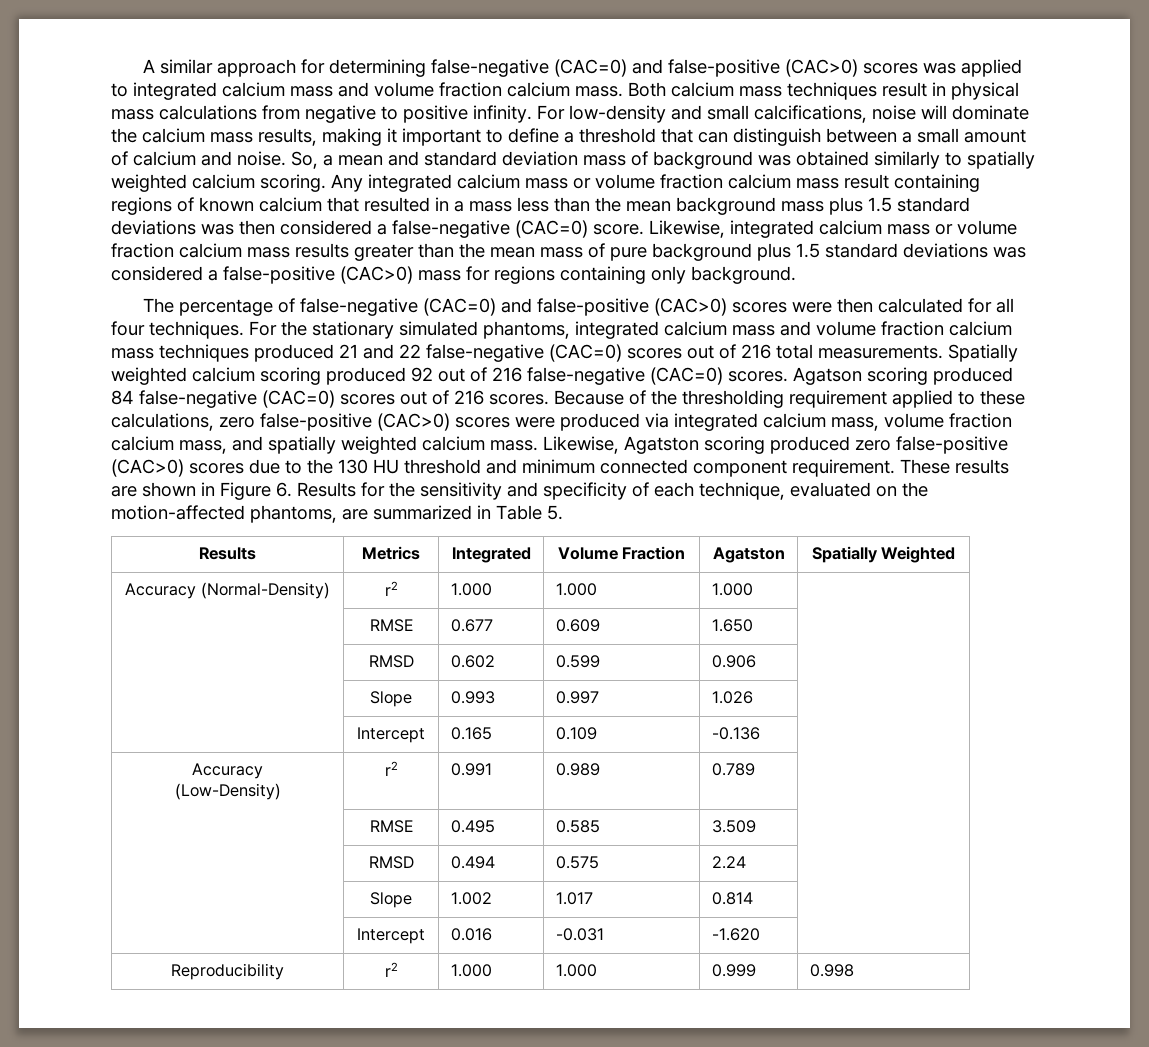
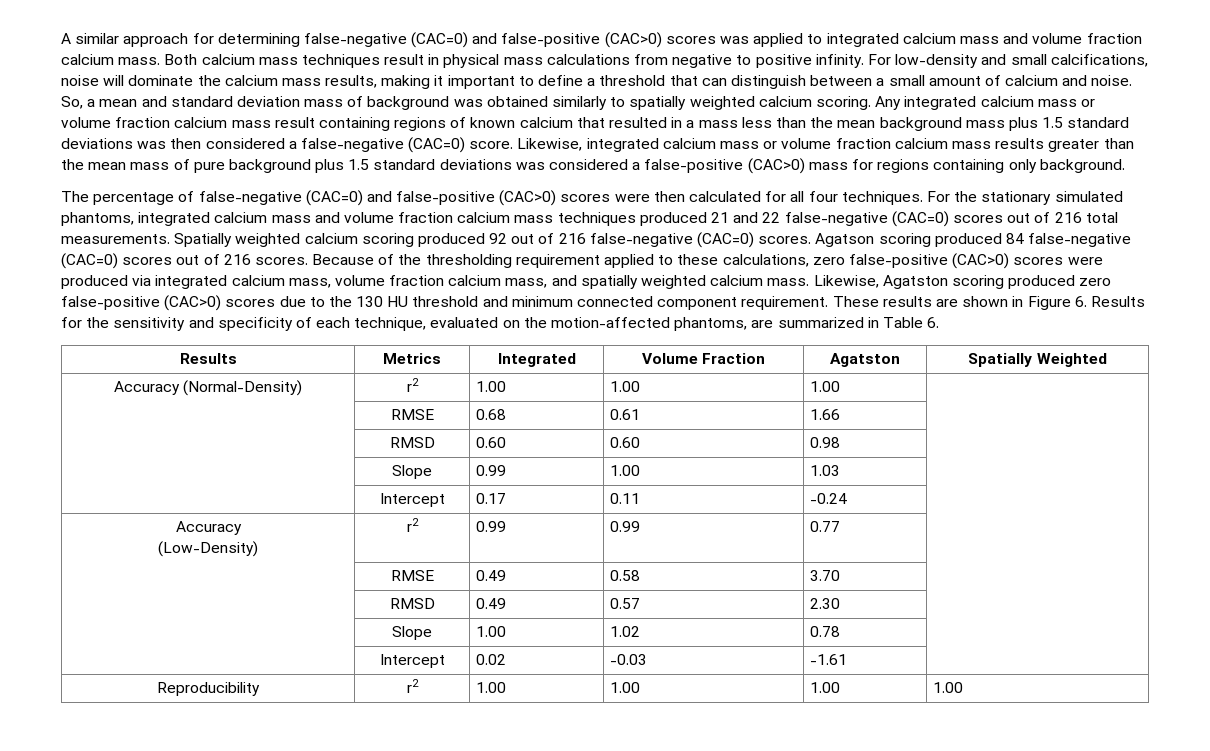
- These results are shown in Figure 6. Results for the sensitivity and specificity of each technique, evaluated on the motion-affected phantoms, are summarized in Table 5.
+ These results are shown in Figure 6. Results for the sensitivity and specificity of each technique, evaluated on the motion-affected phantoms, are summarized in Table 6.
- Accuracy (Normal-Density) | r2 | 1.000 | 1.000 | 1.000 |
- | RMSE | 0.677 | 0.609 | 1.650 |
- | RMSD | 0.602 | 0.599 | 0.906 |
- | Slope | 0.993 | 0.997 | 1.026 |
- | Intercept | 0.165 | 0.109 | -0.136 |
+ Accuracy (Normal-Density) | r2 | 1.00 | 1.00 | 1.00 |
+ | RMSE | 0.68 | 0.61 | 1.66 |
+ | RMSD | 0.60 | 0.60 | 0.98 |
+ | Slope | 0.99 | 1.00 | 1.03 |
+ | Intercept | 0.17 | 0.11 | -0.24 |
  Accuracy
- (Low-Density) | r2 | 0.991 | 0.989 | 0.789 |
- | RMSE | 0.495 | 0.585 | 3.509 |
- | RMSD | 0.494 | 0.575 | 2.24 |
- | Slope | 1.002 | 1.017 | 0.814 |
- | Intercept | 0.016 | -0.031 | -1.620 |
- Reproducibility | r2 | 1.000 | 1.000 | 0.999 | 0.998
+ (Low-Density) | r2 | 0.99 | 0.99 | 0.77 |
+ | RMSE | 0.49 | 0.58 | 3.70 |
+ | RMSD | 0.49 | 0.57 | 2.30 |
+ | Slope | 1.00 | 1.02 | 0.78 |
+ | Intercept | 0.02 | -0.03 | -1.61 |
+ Reproducibility | r2 | 1.00 | 1.00 | 1.00 | 1.00

